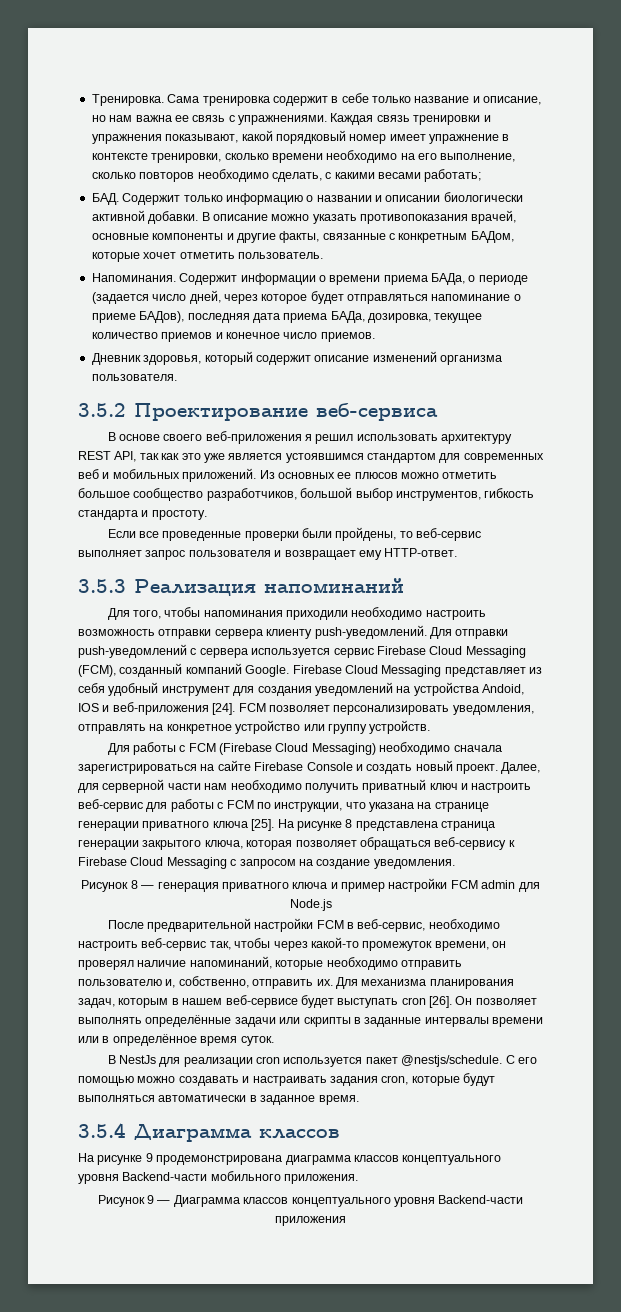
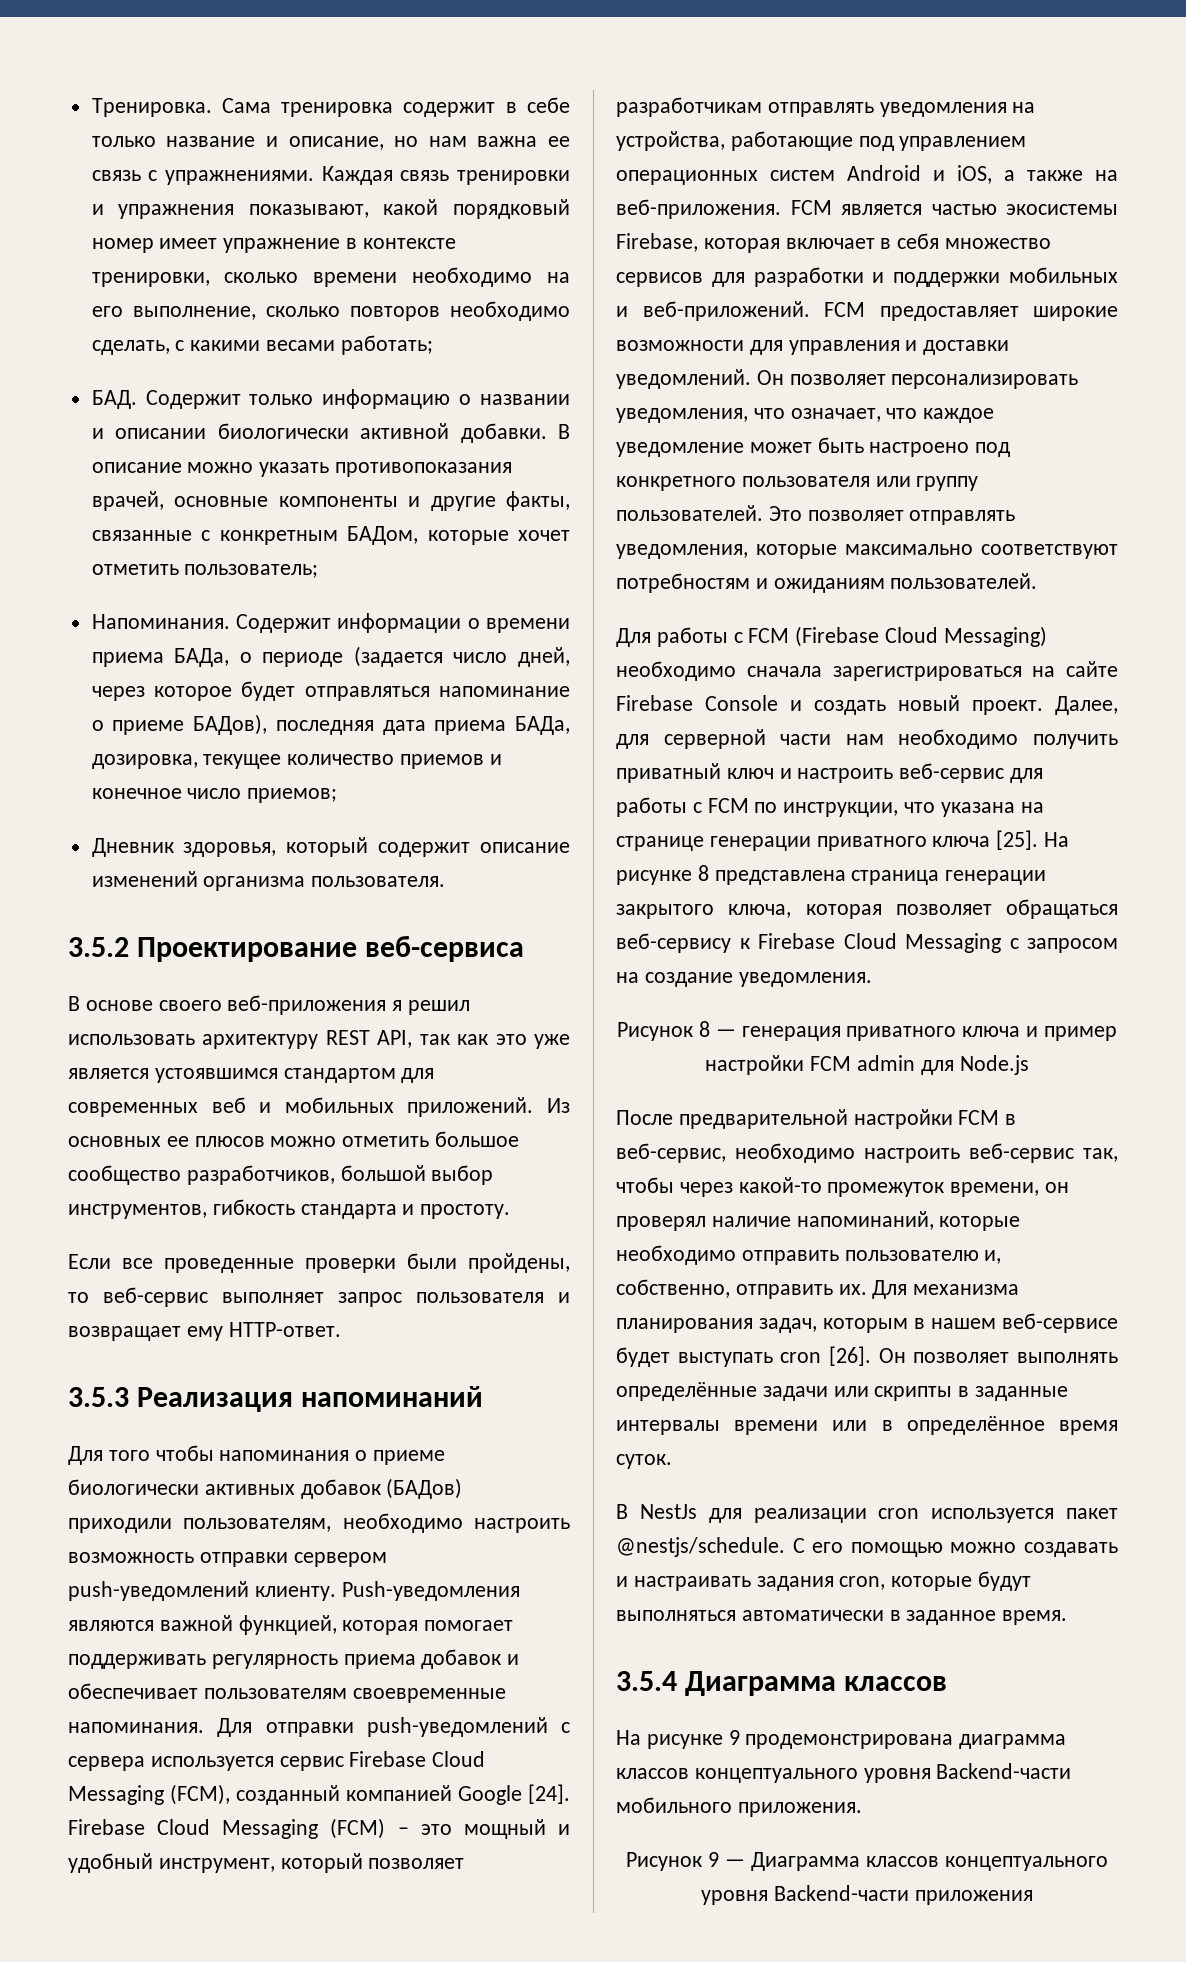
- В описание можно указать противопоказания врачей, основные компоненты и другие факты, связанные с конкретным БАДом, которые хочет отметить пользователь.
+ В описание можно указать противопоказания врачей, основные компоненты и другие факты, связанные с конкретным БАДом, которые хочет отметить пользователь;
- Содержит информации о времени приема БАДа, о периоде (задается число дней, через которое будет отправляться напоминание о приеме БАДов), последняя дата приема БАДа, дозировка, текущее количество приемов и конечное число приемов.
+ Содержит информации о времени приема БАДа, о периоде (задается число дней, через которое будет отправляться напоминание о приеме БАДов), последняя дата приема БАДа, дозировка, текущее количество приемов и конечное число приемов;
- Для того, чтобы напоминания приходили необходимо настроить возможность отправки сервера клиенту push-уведомлений.
+ Для того чтобы напоминания о приеме биологически активных добавок (БАДов) приходили пользователям, необходимо настроить возможность отправки сервером push-уведомлений клиенту. Push-уведомления являются важной функцией, которая помогает поддерживать регулярность приема добавок и обеспечивает пользователям своевременные напоминания.
- Для отправки push-уведомлений с сервера используется сервис Firebase Cloud Messaging (FCM), созданный компаний Google. Firebase Cloud Messaging представляет из себя удобный инструмент для создания уведомлений на устройства Andoid, IOS и веб-приложения [24]. FCM позволяет персонализировать уведомления, отправлять на конкретное устройство или группу устройств.
+ Для отправки push-уведомлений с сервера используется сервис Firebase Cloud Messaging (FCM), созданный компанией Google [24]. Firebase Cloud Messaging (FCM) – это мощный и удобный инструмент, который позволяет разработчикам отправлять уведомления на устройства, работающие под управлением операционных систем Android и iOS, а также на веб-приложения. FCM является частью экосистемы Firebase, которая включает в себя множество сервисов для разработки и поддержки мобильных и веб-приложений. FCM предоставляет широкие возможности для управления и доставки уведомлений. Он позволяет персонализировать уведомления, что означает, что каждое уведомление может быть настроено под конкретного пользователя или группу пользователей. Это позволяет отправлять уведомления, которые максимально соответствуют потребностям и ожиданиям пользователей.

